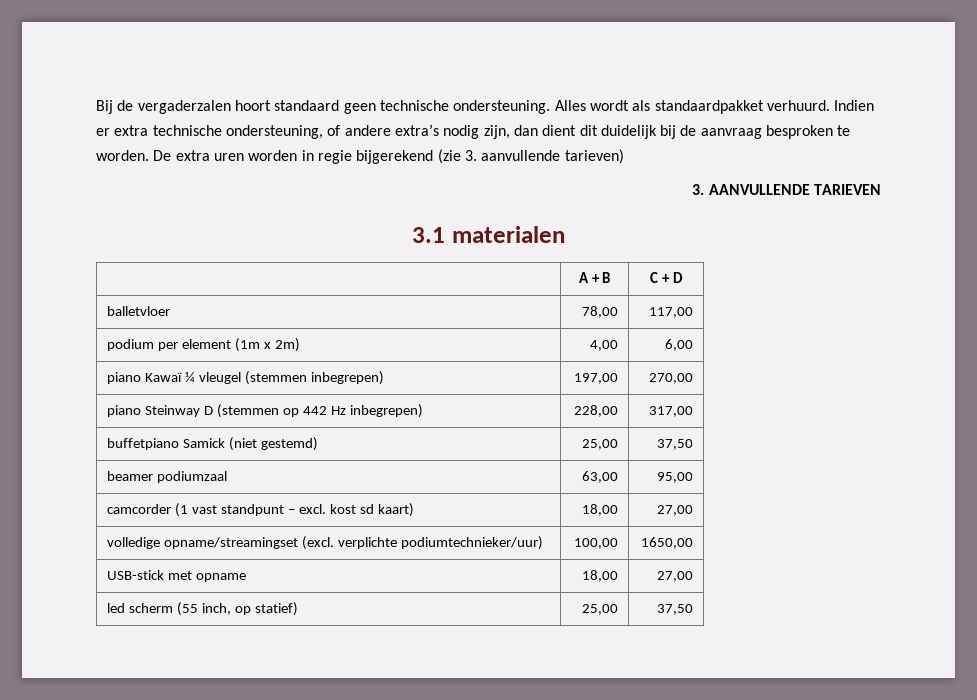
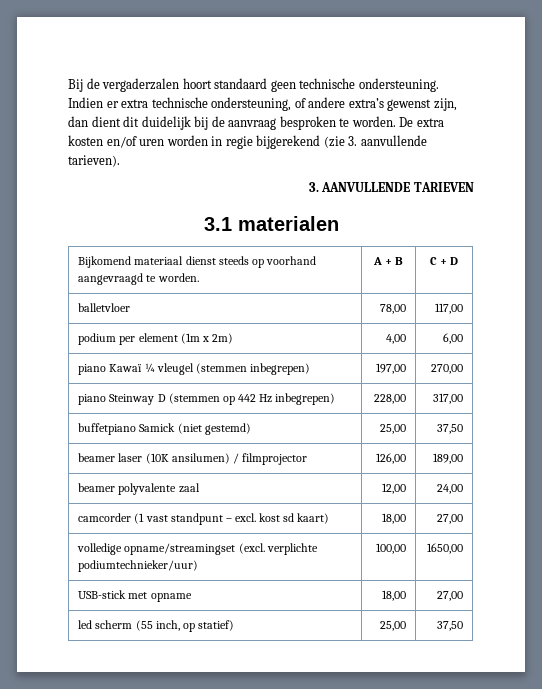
- Alles wordt als standaardpakket verhuurd.
- Indien er extra technische ondersteuning, of andere extra’s nodig zijn, dan dient dit duidelijk bij de aanvraag besproken te worden.
+ Indien er extra technische ondersteuning, of andere extra’s gewenst zijn, dan dient dit duidelijk bij de aanvraag besproken te worden.
- De extra uren worden in regie bijgerekend (zie 3. aanvullende tarieven)
+ De extra kosten en/of uren worden in regie bijgerekend (zie 3. aanvullende tarieven).
- | A + B | C + D
+ Bijkomend materiaal dienst steeds op voorhand aangevraagd te worden. | A + B | C + D
- beamer podiumzaal | 63,00 | 95,00
+ beamer laser (10K ansilumen) / filmprojector | 126,00 | 189,00
+ beamer polyvalente zaal | 12,00 | 24,00

